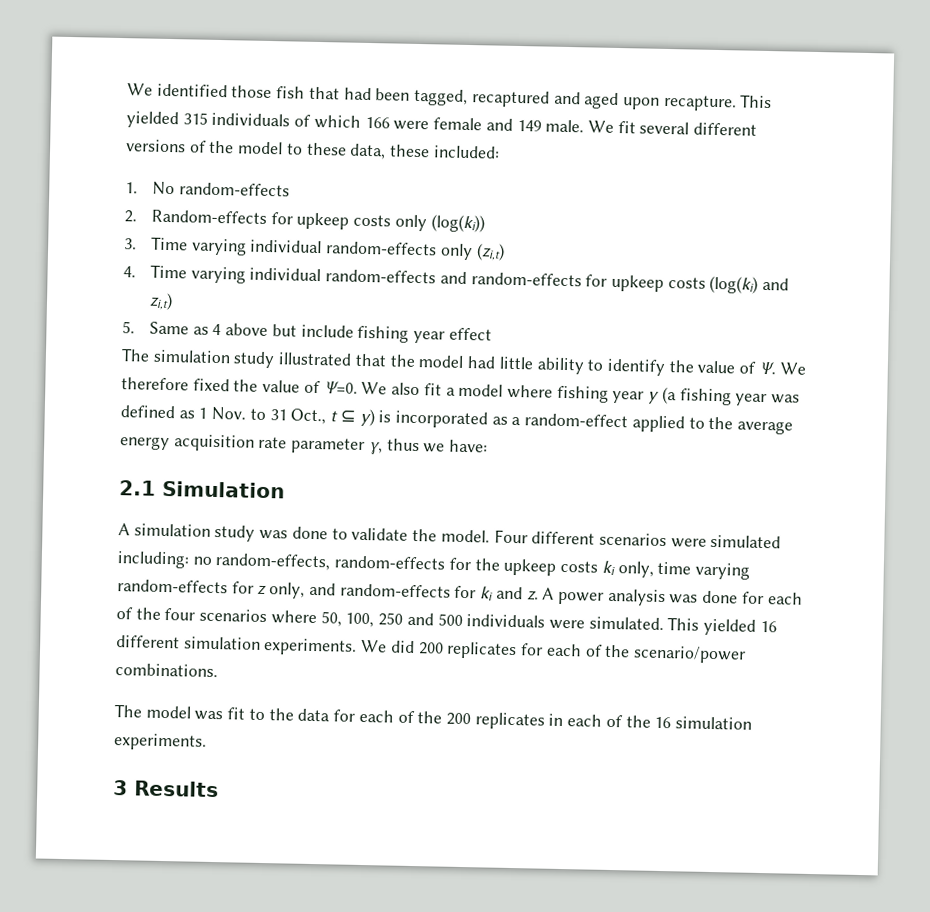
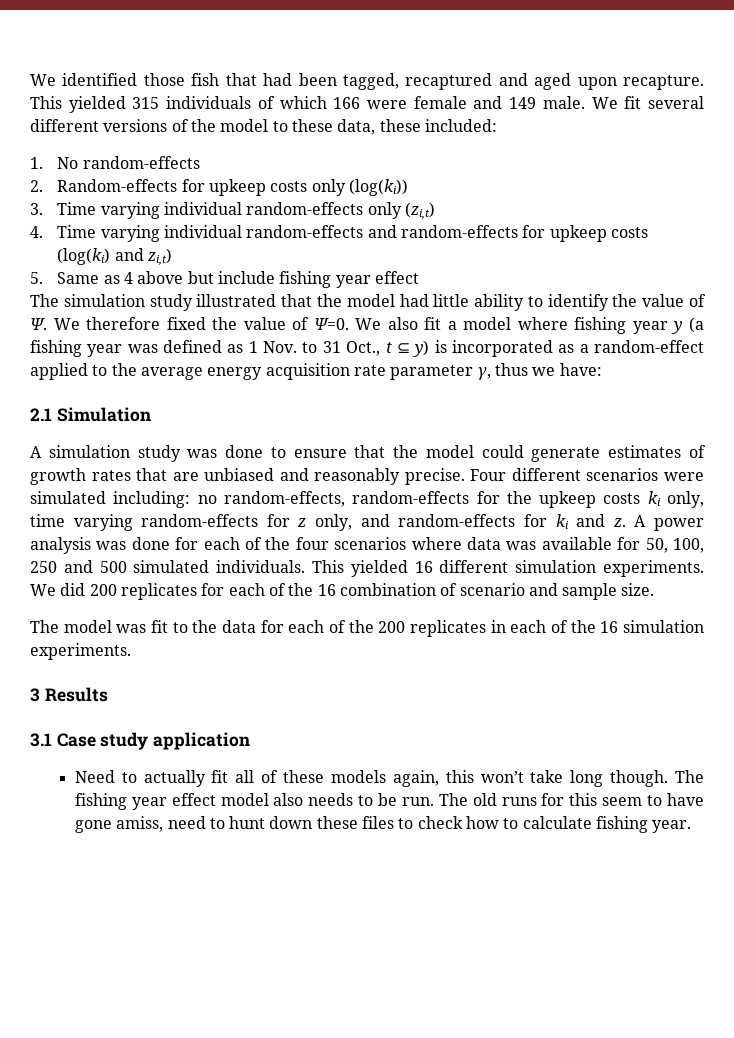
- A simulation study was done to validate the model.
+ A simulation study was done to ensure that the model could generate estimates of growth rates that are unbiased and reasonably precise.
- A power analysis was done for each of the four scenarios where 50, 100, 250 and 500 individuals were simulated.
+ A power analysis was done for each of the four scenarios where data was available for 50, 100, 250 and 500 simulated individuals.
- We did 200 replicates for each of the scenario/power combinations.
+ We did 200 replicates for each of the 16 combination of scenario and sample size.
+ 3.1 Case study application
+ Need to actually fit all of these models again, this won’t take long though. The fishing year effect model also needs to be run. The old runs for this seem to have gone amiss, need to hunt down these files to check how to calculate fishing year.

